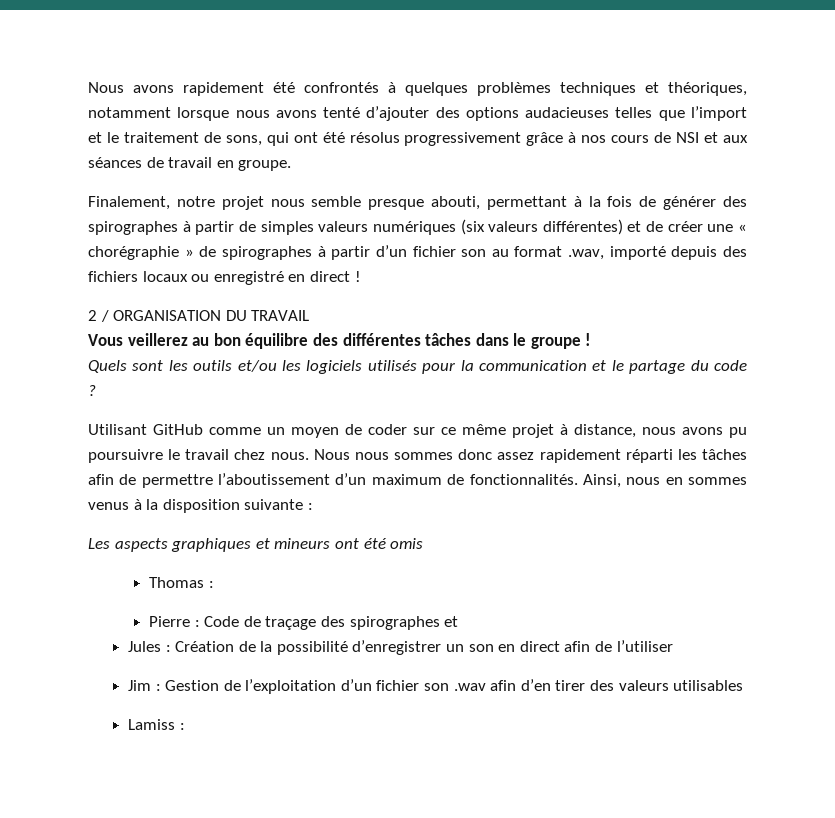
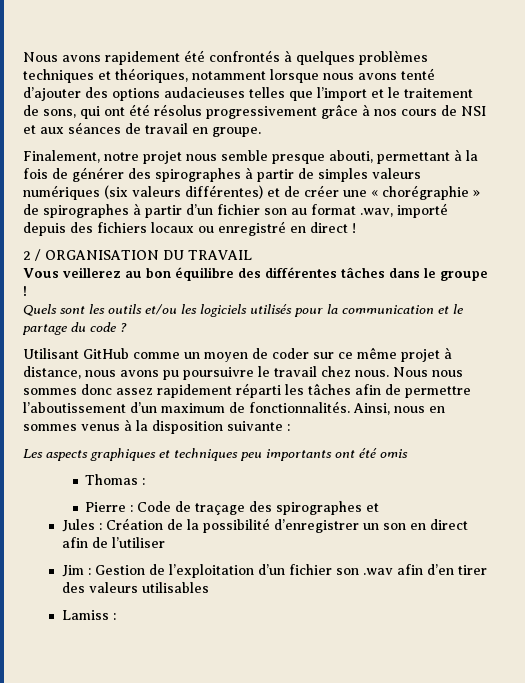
- Les aspects graphiques et mineurs ont été omis
+ Les aspects graphiques et techniques peu importants ont été omis

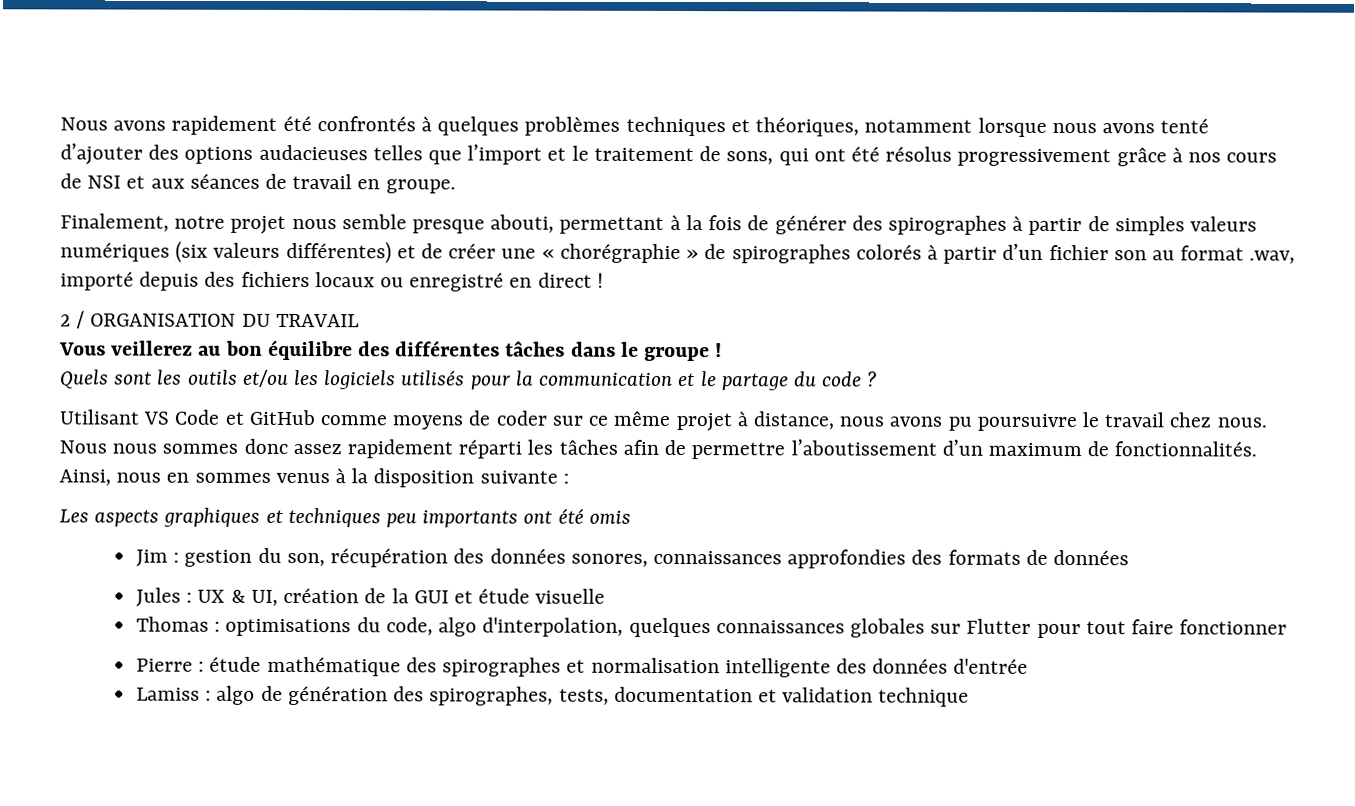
- Finalement, notre projet nous semble presque abouti, permettant à la fois de générer des spirographes à partir de simples valeurs numériques (six valeurs différentes) et de créer une « chorégraphie » de spirographes à partir d’un fichier son au format .wav, importé depuis des fichiers locaux ou enregistré en direct !
+ Finalement, notre projet nous semble presque abouti, permettant à la fois de générer des spirographes à partir de simples valeurs numériques (six valeurs différentes) et de créer une « chorégraphie » de spirographes colorés à partir d’un fichier son au format .wav, importé depuis des fichiers locaux ou enregistré en direct !
- Utilisant GitHub comme un moyen de coder sur ce même projet à distance, nous avons pu poursuivre le travail chez nous.
+ Utilisant VS Code et GitHub comme moyens de coder sur ce même projet à distance, nous avons pu poursuivre le travail chez nous.
- Thomas :
+ Jim : gestion du son, récupération des données sonores, connaissances approfondies des formats de données
+ Jules : UX & UI, création de la GUI et étude visuelle
+ Thomas : optimisations du code, algo d'interpolation, quelques connaissances globales sur Flutter pour tout faire fonctionner
- Pierre : Code de traçage des spirographes et
- Jules : Création de la possibilité d’enregistrer un son en direct afin de l’utiliser
- Jim : Gestion de l’exploitation d’un fichier son .wav afin d’en tirer des valeurs utilisables
- Lamiss :
+ Pierre : étude mathématique des spirographes et normalisation intelligente des données d'entrée
+ Lamiss : algo de génération des spirographes, tests, documentation et validation technique

